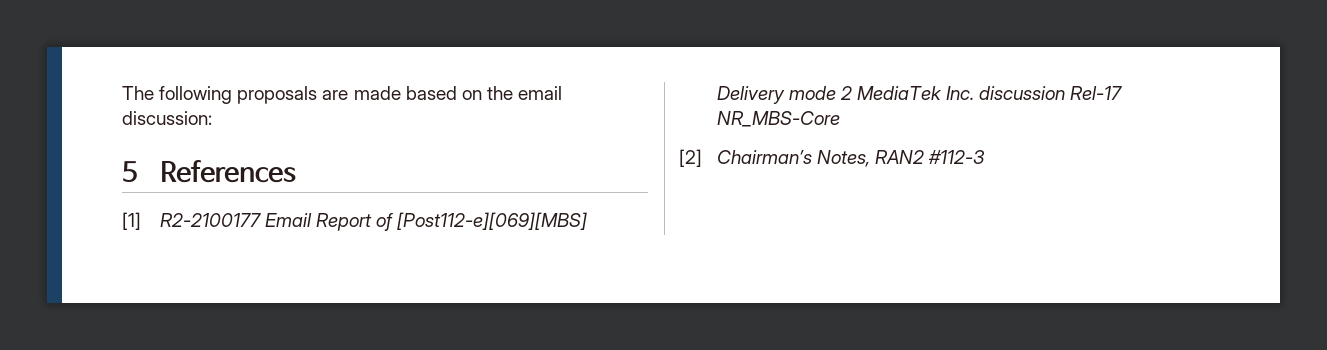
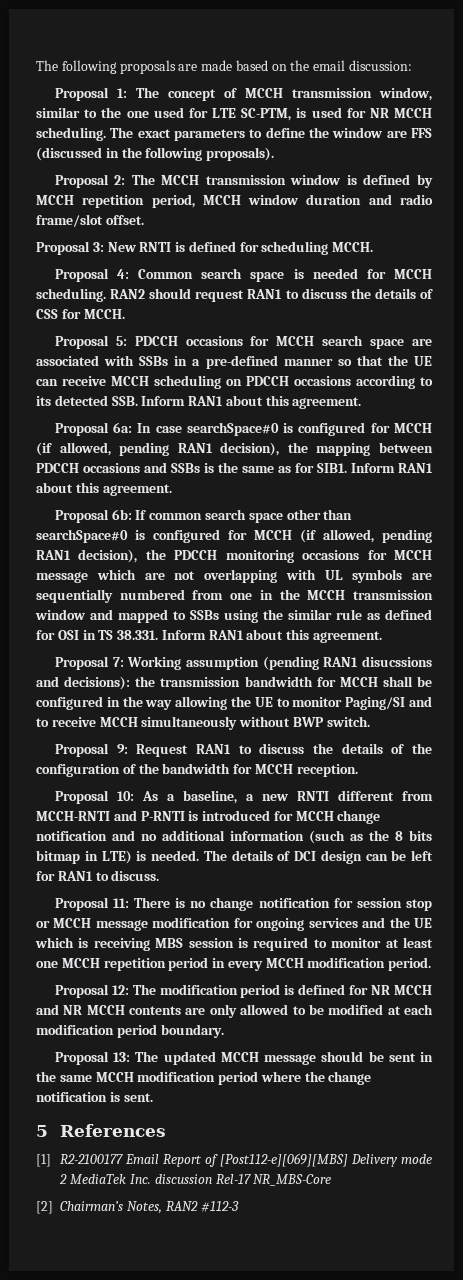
+ Proposal 1: The concept of MCCH transmission window, similar to the one used for LTE SC-PTM, is used for NR MCCH scheduling. The exact parameters to define the window are FFS (discussed in the following proposals).
+ Proposal 2: The MCCH transmission window is defined by MCCH repetition period, MCCH window duration and radio frame/slot offset.
+ Proposal 3: New RNTI is defined for scheduling MCCH.
+ Proposal 4: Common search space is needed for MCCH scheduling. RAN2 should request RAN1 to discuss the details of CSS for MCCH.
+ Proposal 5: PDCCH occasions for MCCH search space are associated with SSBs in a pre-defined manner so that the UE can receive MCCH scheduling on PDCCH occasions according to its detected SSB. Inform RAN1 about this agreement.
+ Proposal 6a: In case searchSpace#0 is configured for MCCH (if allowed, pending RAN1 decision), the mapping between PDCCH occasions and SSBs is the same as for SIB1. Inform RAN1 about this agreement.
+ Proposal 6b: If common search space other than searchSpace#0 is configured for MCCH (if allowed, pending RAN1 decision), the PDCCH monitoring occasions for MCCH message which are not overlapping with UL symbols are sequentially numbered from one in the MCCH transmission window and mapped to SSBs using the similar rule as defined for OSI in TS 38.331. Inform RAN1 about this agreement.
+ Proposal 7: Working assumption (pending RAN1 disucssions and decisions): the transmission bandwidth for MCCH shall be configured in the way allowing the UE to monitor Paging/SI and to receive MCCH simultaneously without BWP switch.
+ Proposal 9: Request RAN1 to discuss the details of the configuration of the bandwidth for MCCH reception.
+ Proposal 10: As a baseline, a new RNTI different from MCCH-RNTI and P-RNTI is introduced for MCCH change notification and no additional information (such as the 8 bits bitmap in LTE) is needed. The details of DCI design can be left for RAN1 to discuss.
+ Proposal 11: There is no change notification for session stop or MCCH message modification for ongoing services and the UE which is receiving MBS session is required to monitor at least one MCCH repetition period in every MCCH modification period.
+ Proposal 12: The modification period is defined for NR MCCH and NR MCCH contents are only allowed to be modified at each modification period boundary.
+ Proposal 13: The updated MCCH message should be sent in the same MCCH modification period where the change notification is sent.

